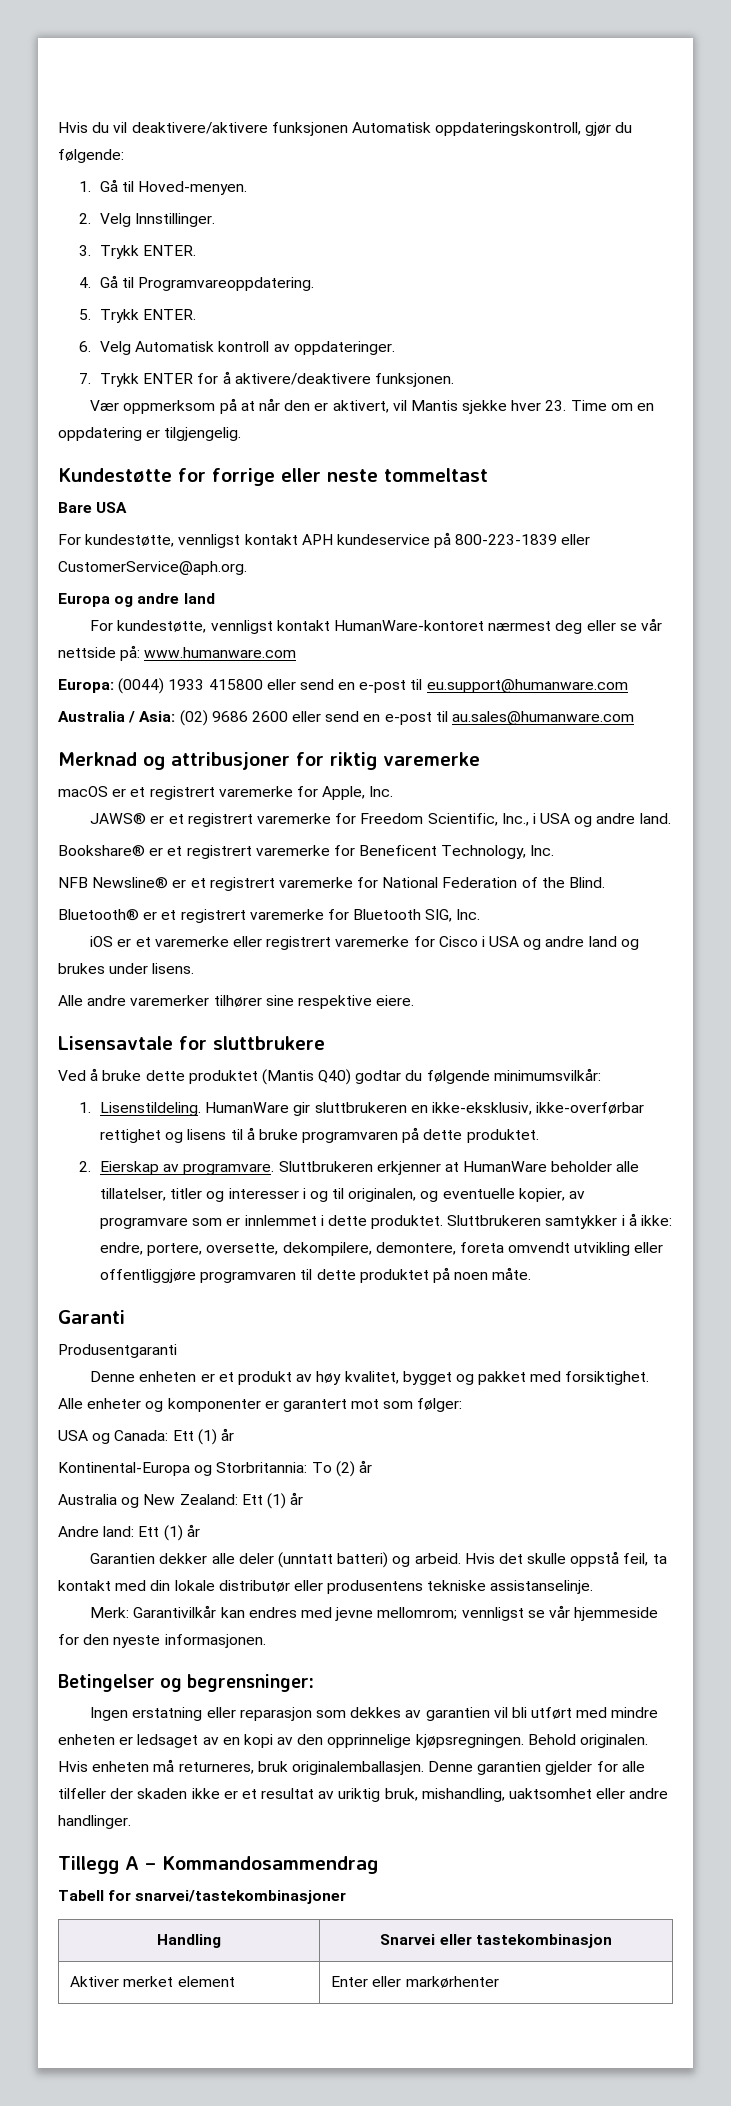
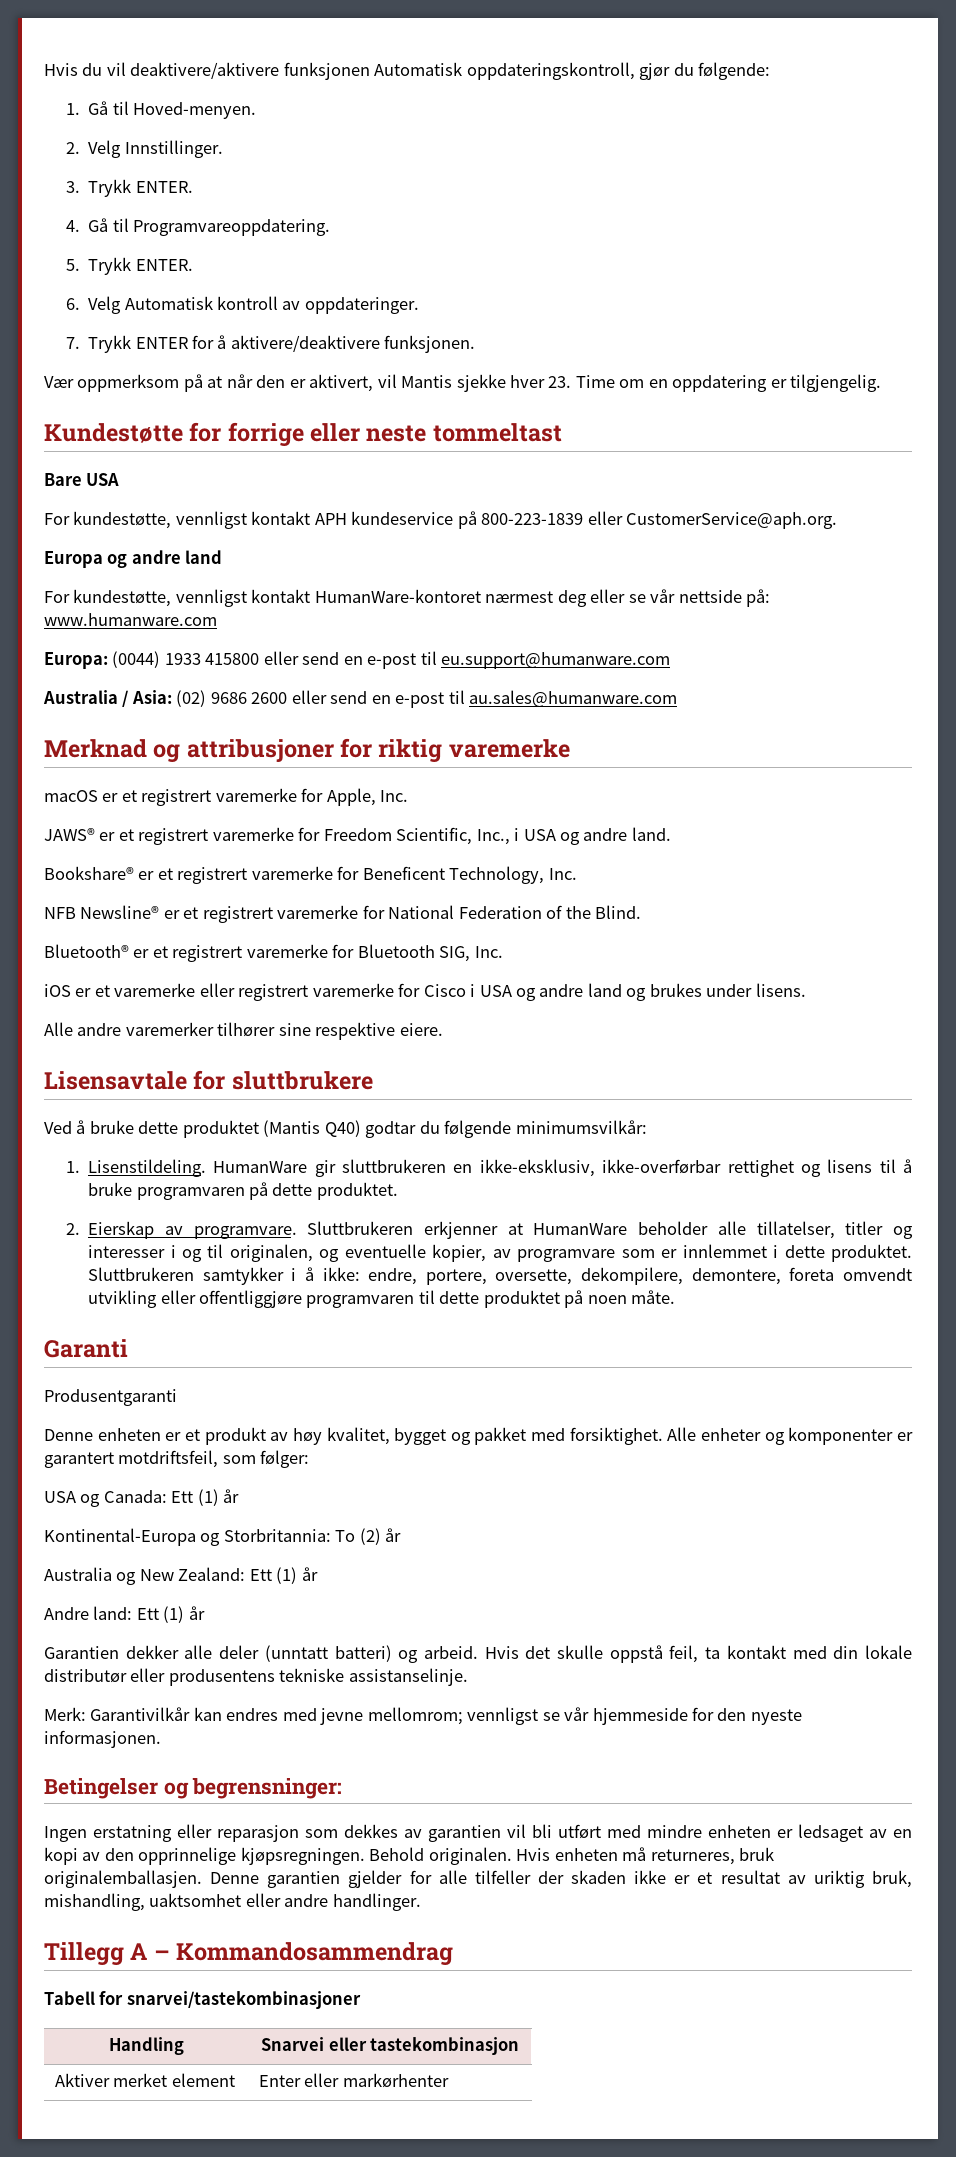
- Alle enheter og komponenter er garantert mot som følger:
+ Alle enheter og komponenter er garantert motdriftsfeil, som følger:

